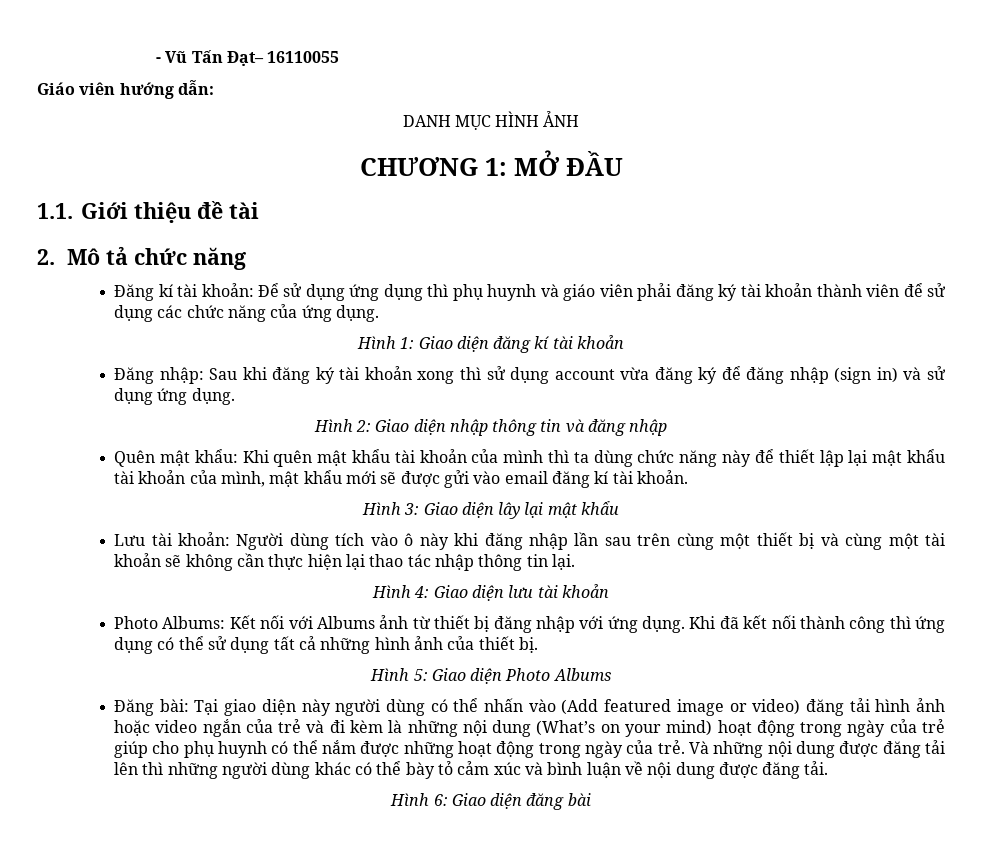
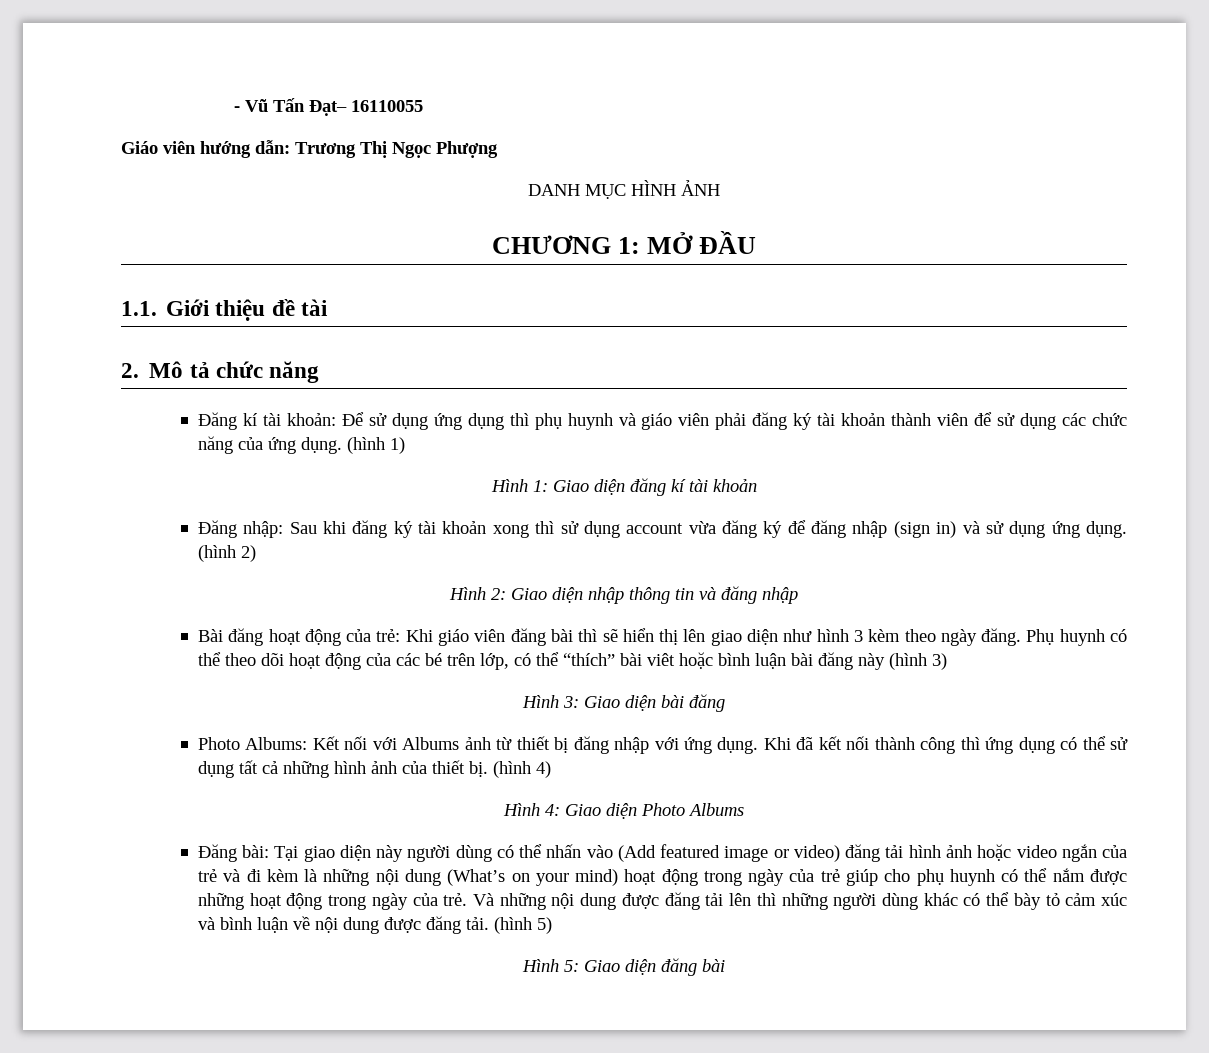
- Giáo viên hướng dẫn:
+ Giáo viên hướng dẫn: Trương Thị Ngọc Phượng
+ (hình 1)
+ (hình 2)
- Quên mật khẩu: Khi quên mật khẩu tài khoản của mình thì ta dùng chức năng này để thiết lập lại mật khẩu tài khoản của mình, mật khẩu mới sẽ được gửi vào email đăng kí tài khoản.
- Hình 3: Giao diện lây lại mật khẩu
- Lưu tài khoản: Người dùng tích vào ô này khi đăng nhập lần sau trên cùng một thiết bị và cùng một tài khoản sẽ không cần thực hiện lại thao tác nhập thông tin lại.
- Hình 4: Giao diện lưu tài khoản
+ Bài đăng hoạt động của trẻ: Khi giáo viên đăng bài thì sẽ hiển thị lên giao diện như hình 3 kèm theo ngày đăng. Phụ huynh có thể theo dõi hoạt động của các bé trên lớp, có thể “thích” bài viêt hoặc bình luận bài đăng này (hình 3)
+ Hình 3: Giao diện bài đăng
- Khi đã kết nối thành công thì ứng dụng có thể sử dụng tất cả những hình ảnh của thiết bị.
- Hình 5: Giao diện Photo Albums
+ Khi đã kết nối thành công thì ứng dụng có thể sử dụng tất cả những hình ảnh của thiết bị. (hình 4)
+ Hình 4: Giao diện Photo Albums
- Và những nội dung được đăng tải lên thì những người dùng khác có thể bày tỏ cảm xúc và bình luận về nội dung được đăng tải.
- Hình 6: Giao diện đăng bài
+ Và những nội dung được đăng tải lên thì những người dùng khác có thể bày tỏ cảm xúc và bình luận về nội dung được đăng tải. (hình 5)
+ Hình 5: Giao diện đăng bài

